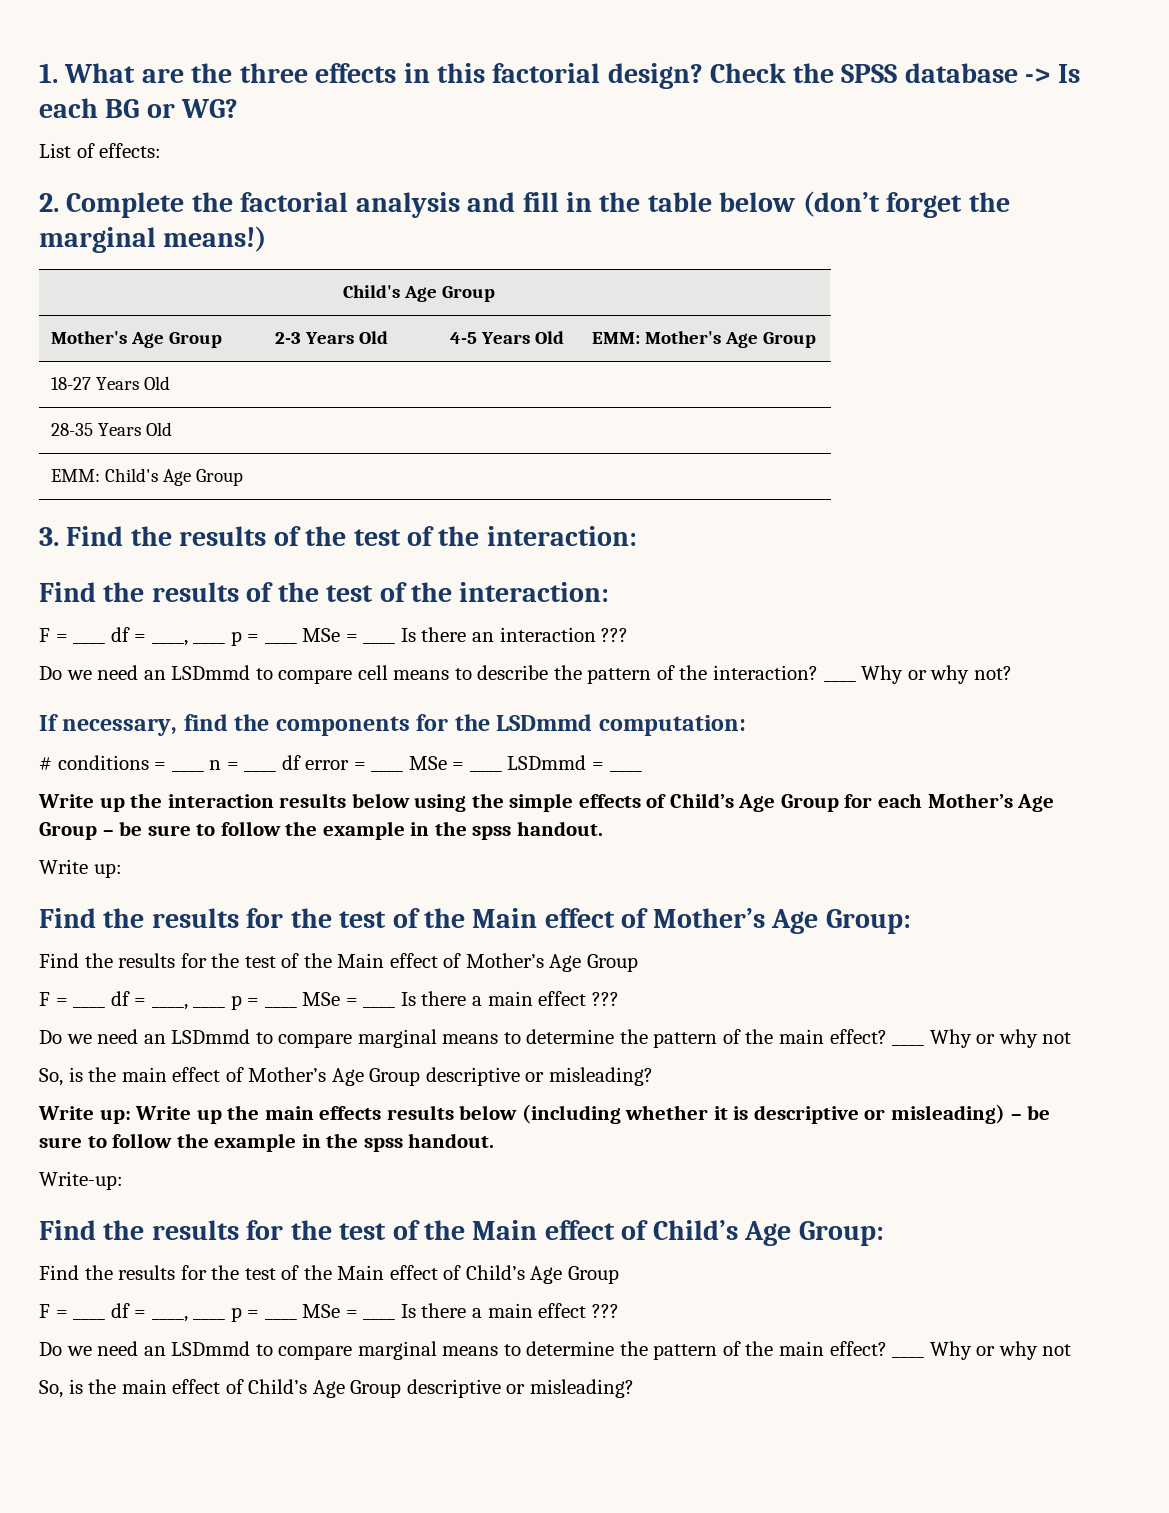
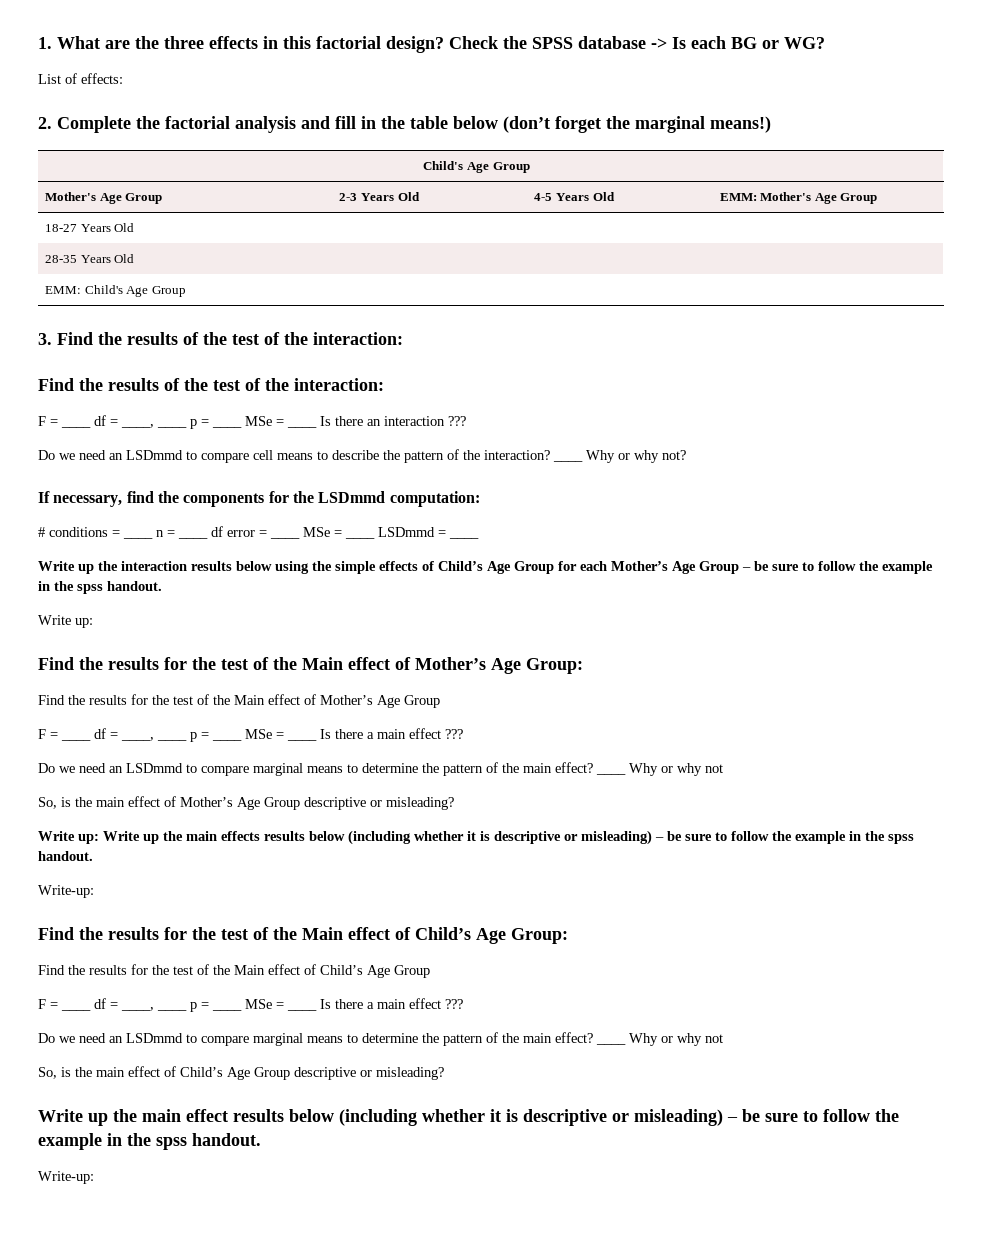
+ Write up the main effect results below (including whether it is descriptive or misleading) – be sure to follow the example in the spss handout.
+ Write-up:

